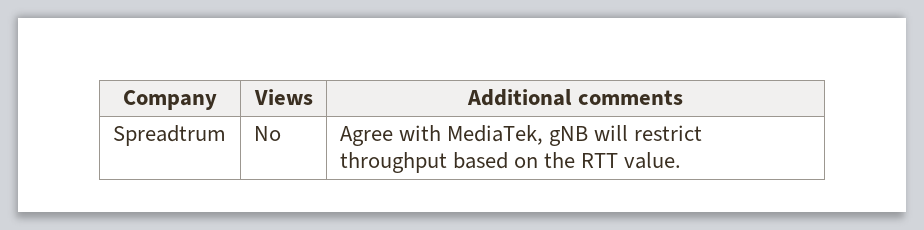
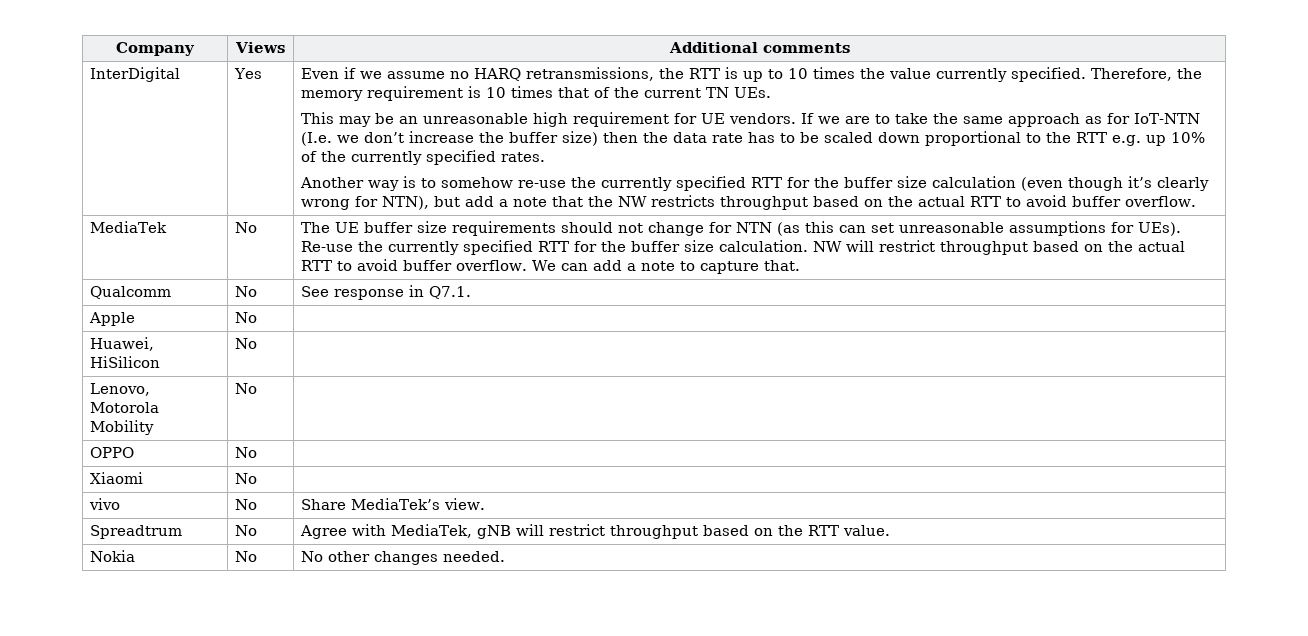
+ InterDigital | Yes | Even if we assume no HARQ retransmissions, the RTT is up to 10 times the value currently specified. Therefore, the memory requirement is 10 times that of the current TN UEs.
+ This may be an unreasonable high requirement for UE vendors. If we are to take the same approach as for IoT-NTN (I.e. we don’t increase the buffer size) then the data rate has to be scaled down proportional to the RTT e.g. up 10% of the currently specified rates.
+ Another way is to somehow re-use the currently specified RTT for the buffer size calculation (even though it’s clearly wrong for NTN), but add a note that the NW restricts throughput based on the actual RTT to avoid buffer overflow.
+ MediaTek | No | The UE buffer size requirements should not change for NTN (as this can set unreasonable assumptions for UEs). Re-use the currently specified RTT for the buffer size calculation. NW will restrict throughput based on the actual RTT to avoid buffer overflow. We can add a note to capture that.
+ Qualcomm | No | See response in Q7.1.
+ Apple | No |
+ Huawei, HiSilicon | No |
+ Lenovo, Motorola Mobility | No |
+ OPPO | No |
+ Xiaomi | No |
+ vivo | No | Share MediaTek’s view.
+ Nokia | No | No other changes needed.

